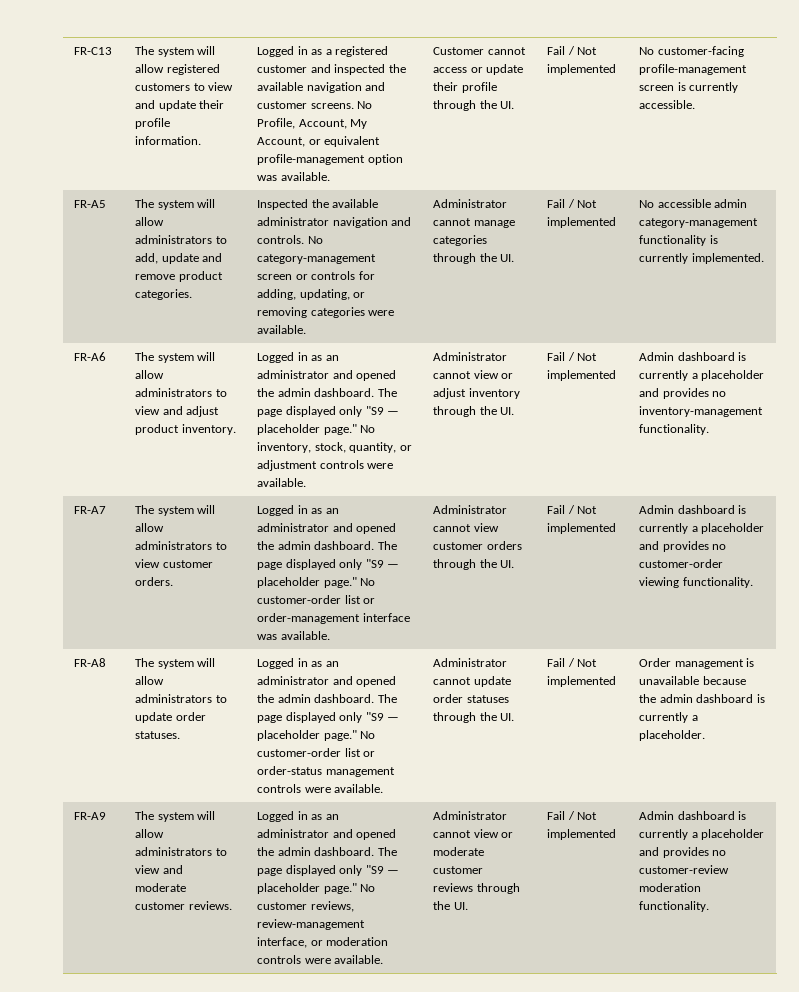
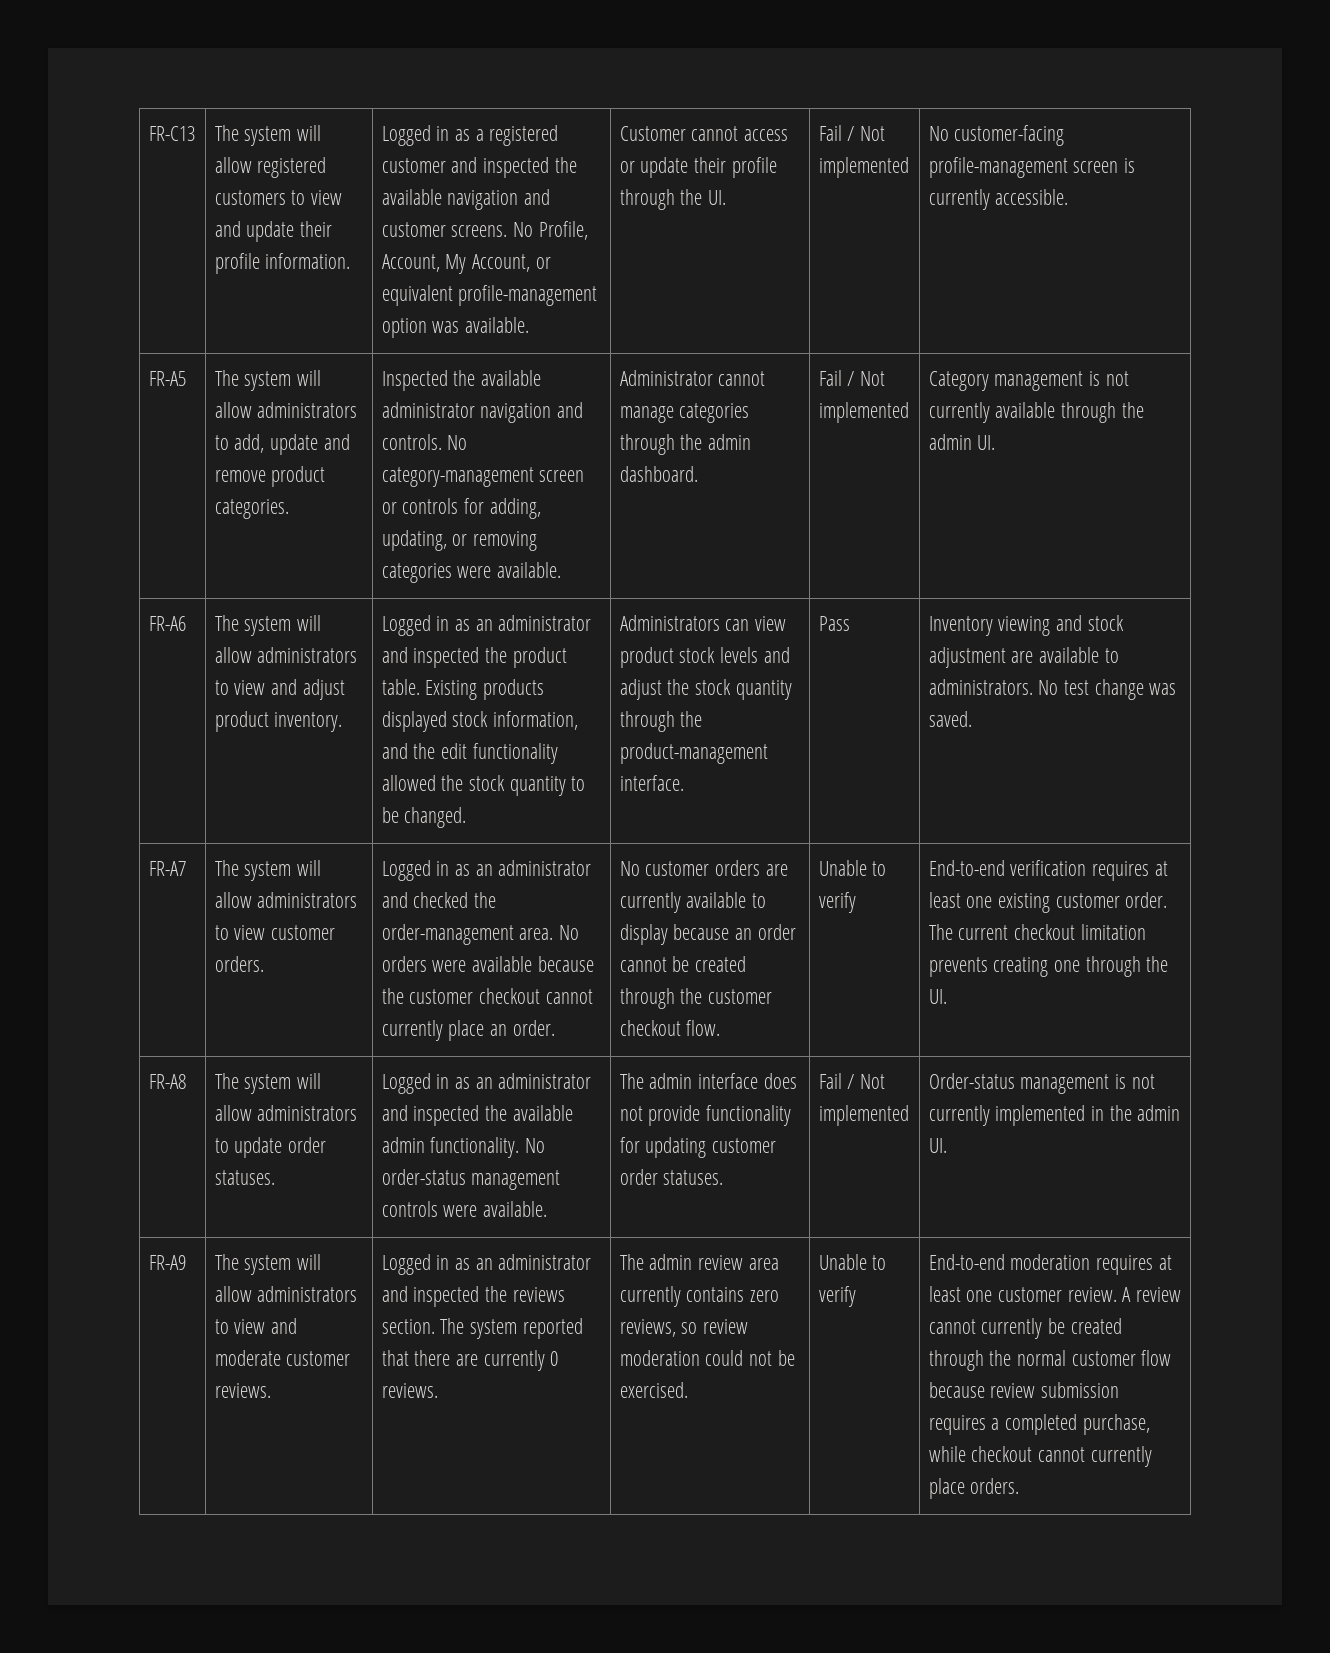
- Administrator cannot manage categories through the UI. | Fail / Not implemented | No accessible admin category-management functionality is currently implemented.
+ Administrator cannot manage categories through the admin dashboard. | Fail / Not implemented | Category management is not currently available through the admin UI.
- Logged in as an administrator and opened the admin dashboard. The page displayed only "S9 — placeholder page." No inventory, stock, quantity, or adjustment controls were available. | Administrator cannot view or adjust inventory through the UI. | Fail / Not implemented | Admin dashboard is currently a placeholder and provides no inventory-management functionality.
+ Logged in as an administrator and inspected the product table. Existing products displayed stock information, and the edit functionality allowed the stock quantity to be changed. | Administrators can view product stock levels and adjust the stock quantity through the product-management interface. | Pass | Inventory viewing and stock adjustment are available to administrators. No test change was saved.
- Logged in as an administrator and opened the admin dashboard. The page displayed only "S9 — placeholder page." No customer-order list or order-management interface was available. | Administrator cannot view customer orders through the UI. | Fail / Not implemented | Admin dashboard is currently a placeholder and provides no customer-order viewing functionality.
+ Logged in as an administrator and checked the order-management area. No orders were available because the customer checkout cannot currently place an order. | No customer orders are currently available to display because an order cannot be created through the customer checkout flow. | Unable to verify | End-to-end verification requires at least one existing customer order. The current checkout limitation prevents creating one through the UI.
- Logged in as an administrator and opened the admin dashboard. The page displayed only "S9 — placeholder page." No customer-order list or order-status management controls were available.
+ Logged in as an administrator and inspected the available admin functionality. No order-status management controls were available.
- Administrator cannot update order statuses through the UI. | Fail / Not implemented | Order management is unavailable because the admin dashboard is currently a placeholder.
+ The admin interface does not provide functionality for updating customer order statuses. | Fail / Not implemented | Order-status management is not currently implemented in the admin UI.
- Logged in as an administrator and opened the admin dashboard. The page displayed only "S9 — placeholder page." No customer reviews, review-management interface, or moderation controls were available. | Administrator cannot view or moderate customer reviews through the UI. | Fail / Not implemented | Admin dashboard is currently a placeholder and provides no customer-review moderation functionality.
+ Logged in as an administrator and inspected the reviews section. The system reported that there are currently 0 reviews. | The admin review area currently contains zero reviews, so review moderation could not be exercised. | Unable to verify | End-to-end moderation requires at least one customer review. A review cannot currently be created through the normal customer flow because review submission requires a completed purchase, while checkout cannot currently place orders.

